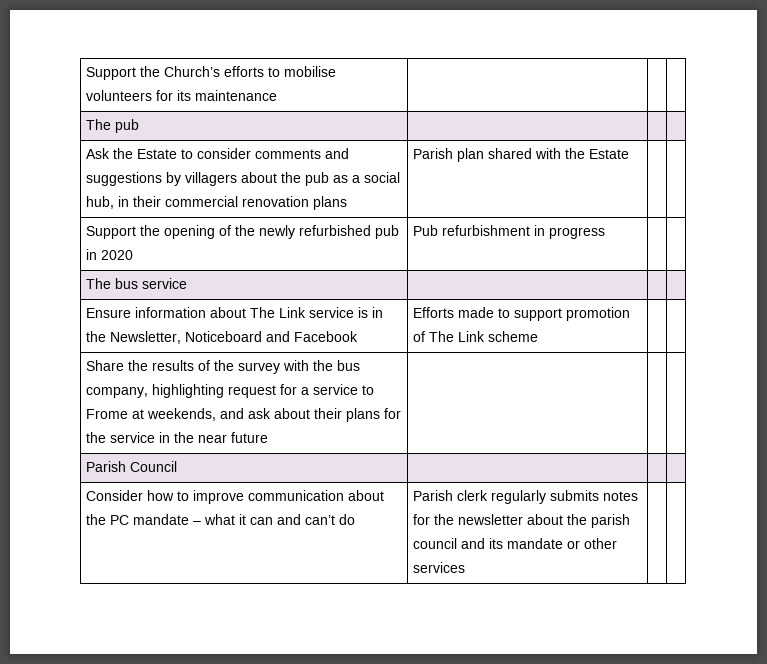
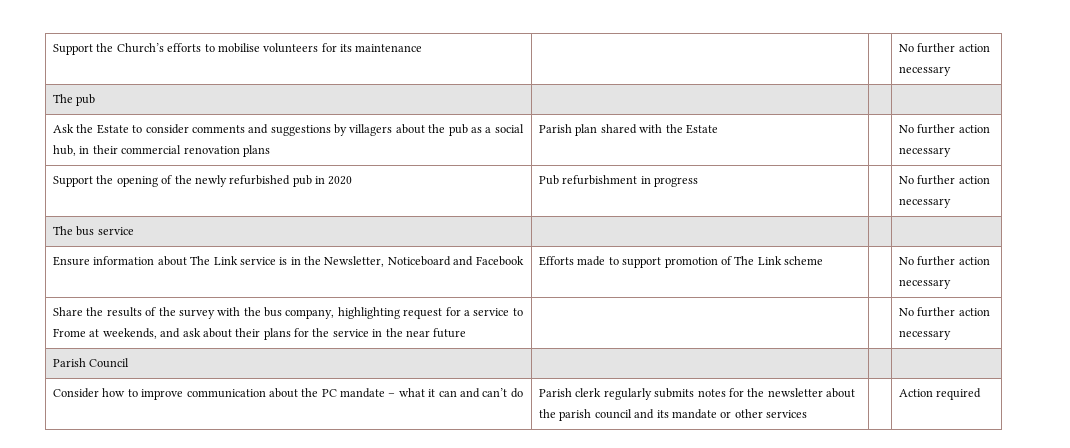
- Support the Church’s efforts to mobilise volunteers for its maintenance | | |
+ Support the Church’s efforts to mobilise volunteers for its maintenance | | | No further action necessary
- Ask the Estate to consider comments and suggestions by villagers about the pub as a social hub, in their commercial renovation plans | Parish plan shared with the Estate | |
+ Ask the Estate to consider comments and suggestions by villagers about the pub as a social hub, in their commercial renovation plans | Parish plan shared with the Estate | | No further action necessary
- Support the opening of the newly refurbished pub in 2020 | Pub refurbishment in progress | |
+ Support the opening of the newly refurbished pub in 2020 | Pub refurbishment in progress | | No further action necessary
- Ensure information about The Link service is in the Newsletter, Noticeboard and Facebook | Efforts made to support promotion of The Link scheme | |
+ Ensure information about The Link service is in the Newsletter, Noticeboard and Facebook | Efforts made to support promotion of The Link scheme | | No further action necessary
- Share the results of the survey with the bus company, highlighting request for a service to Frome at weekends, and ask about their plans for the service in the near future | | |
+ Share the results of the survey with the bus company, highlighting request for a service to Frome at weekends, and ask about their plans for the service in the near future | | | No further action necessary
- Consider how to improve communication about the PC mandate – what it can and can’t do | Parish clerk regularly submits notes for the newsletter about the parish council and its mandate or other services | |
+ Consider how to improve communication about the PC mandate – what it can and can’t do | Parish clerk regularly submits notes for the newsletter about the parish council and its mandate or other services | | Action required

